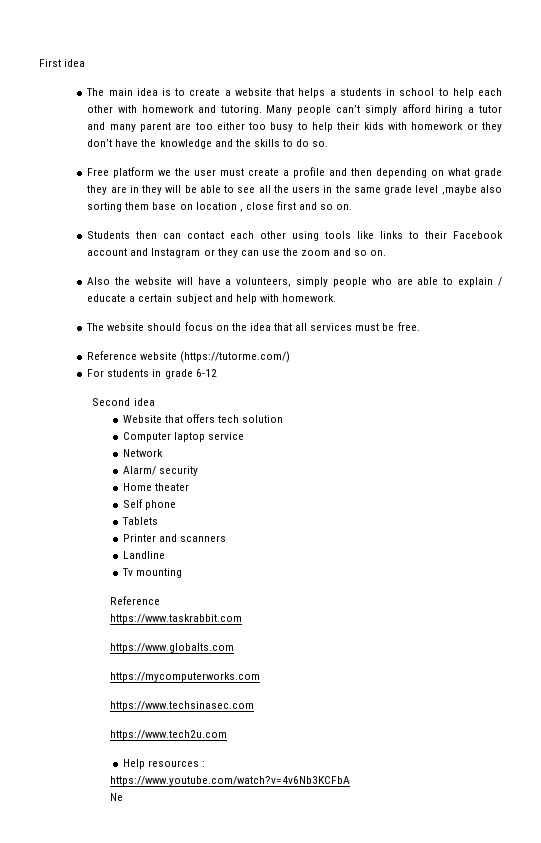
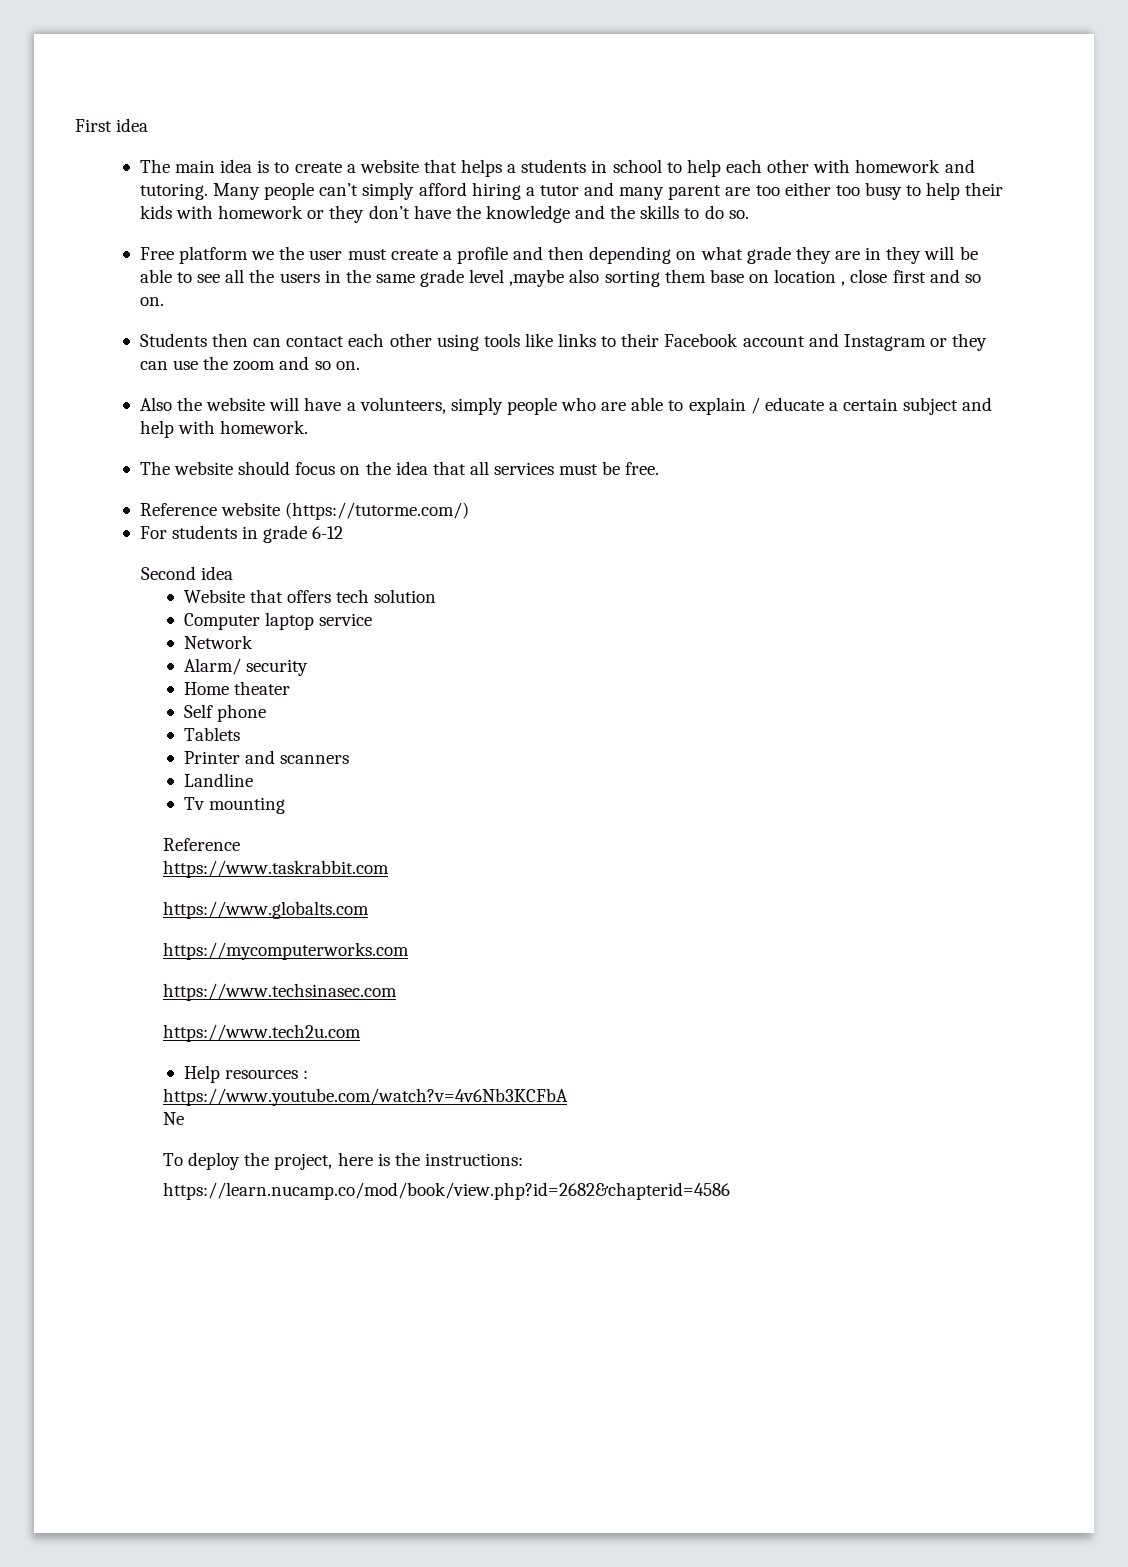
+ To deploy the project, here is the instructions:
+ https://learn.nucamp.co/mod/book/view.php?id=2682&chapterid=4586

